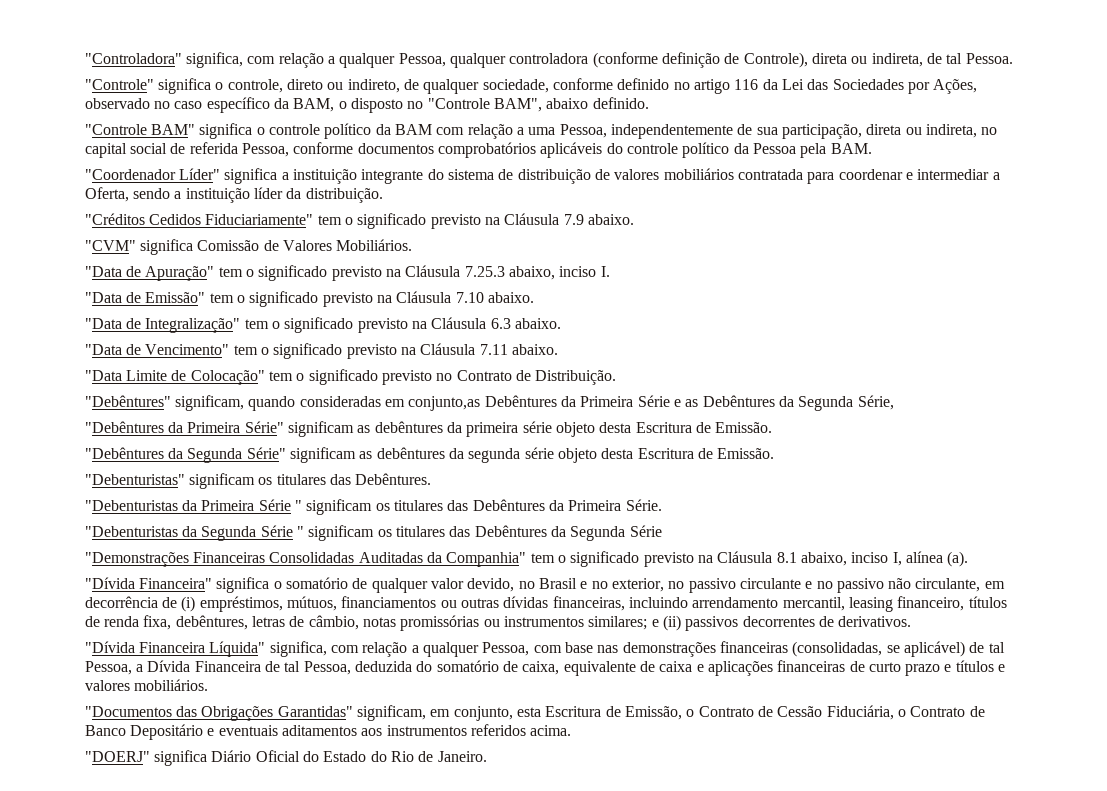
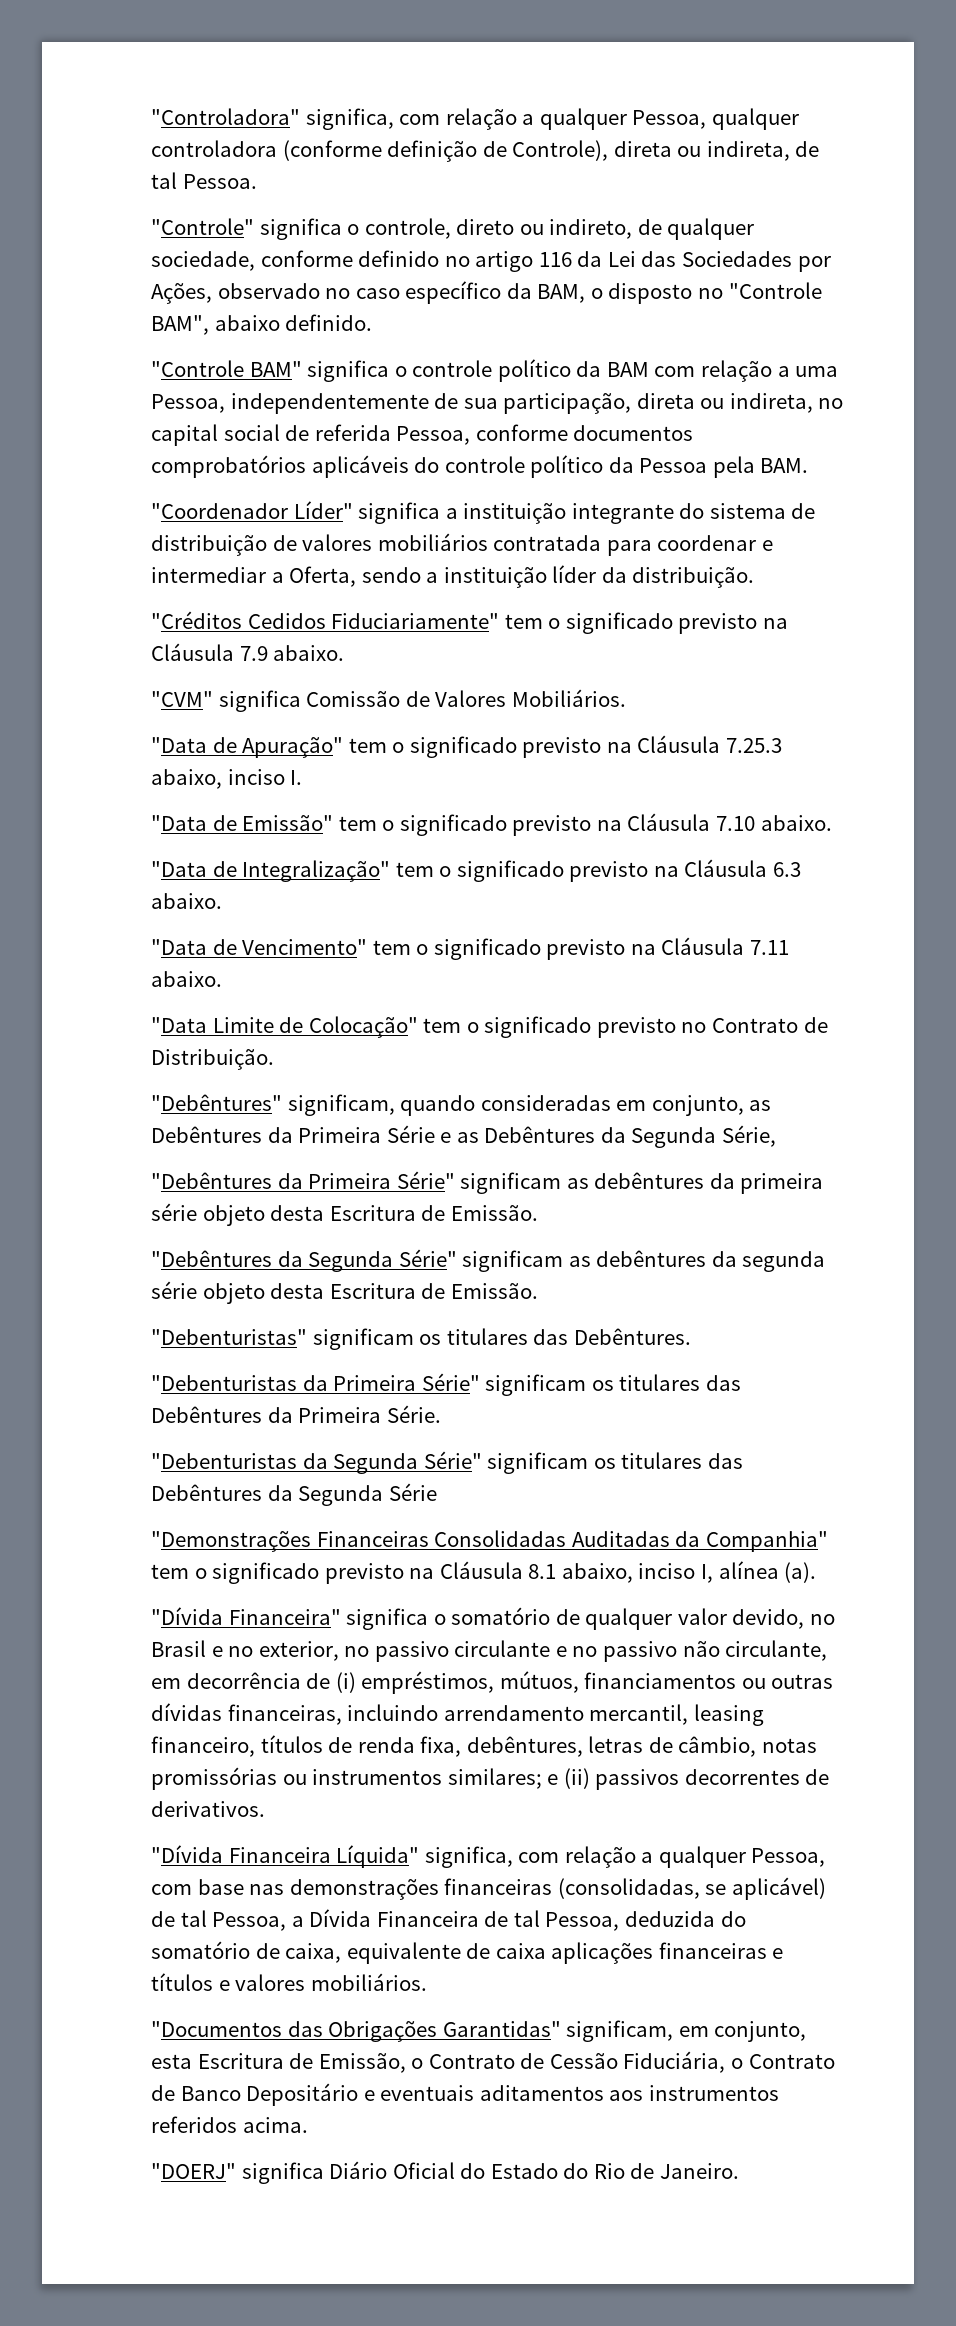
- "Debêntures" significam, quando consideradas em conjunto,as Debêntures da Primeira Série e as Debêntures da Segunda Série,
+ "Debêntures" significam, quando consideradas em conjunto, as Debêntures da Primeira Série e as Debêntures da Segunda Série,
- "Debenturistas da Primeira Série " significam os titulares das Debêntures da Primeira Série.
+ "Debenturistas da Primeira Série" significam os titulares das Debêntures da Primeira Série.
- "Debenturistas da Segunda Série " significam os titulares das Debêntures da Segunda Série
+ "Debenturistas da Segunda Série" significam os titulares das Debêntures da Segunda Série
- "Dívida Financeira Líquida" significa, com relação a qualquer Pessoa, com base nas demonstrações financeiras (consolidadas, se aplicável) de tal Pessoa, a Dívida Financeira de tal Pessoa, deduzida do somatório de caixa, equivalente de caixa e aplicações financeiras de curto prazo e títulos e valores mobiliários.
+ "Dívida Financeira Líquida" significa, com relação a qualquer Pessoa, com base nas demonstrações financeiras (consolidadas, se aplicável) de tal Pessoa, a Dívida Financeira de tal Pessoa, deduzida do somatório de caixa, equivalente de caixa aplicações financeiras e títulos e valores mobiliários.

